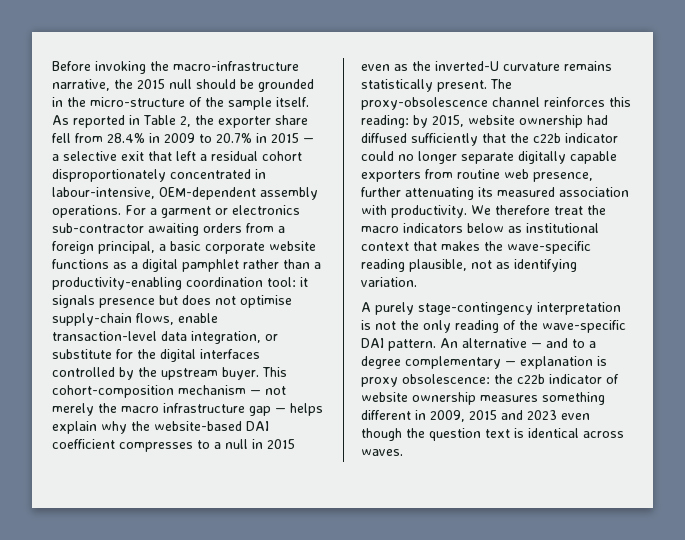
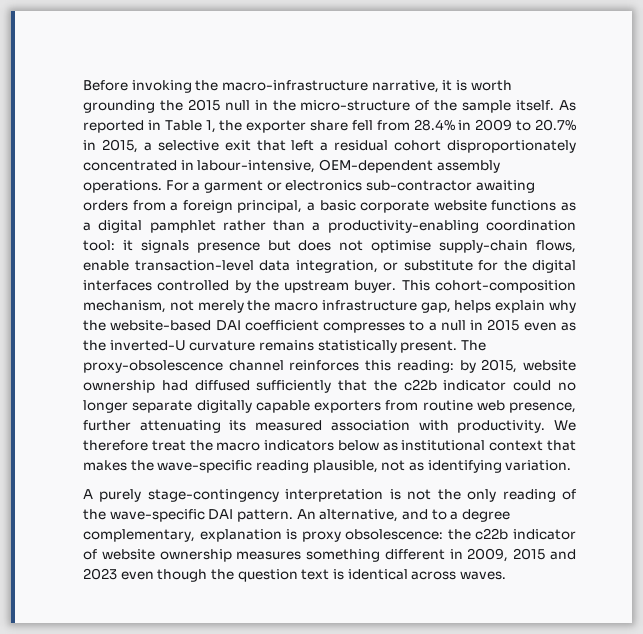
- Before invoking the macro-infrastructure narrative, the 2015 null should be grounded in the micro-structure of the sample itself.
+ Before invoking the macro-infrastructure narrative, it is worth grounding the 2015 null in the micro-structure of the sample itself.
- As reported in Table 2, the exporter share fell from 28.4% in 2009 to 20.7% in 2015 — a selective exit that left a residual cohort disproportionately concentrated in labour-intensive, OEM-dependent assembly operations.
+ As reported in Table 1, the exporter share fell from 28.4% in 2009 to 20.7% in 2015, a selective exit that left a residual cohort disproportionately concentrated in labour-intensive, OEM-dependent assembly operations.
- This cohort-composition mechanism — not merely the macro infrastructure gap — helps explain why the website-based DAI coefficient compresses to a null in 2015 even as the inverted-U curvature remains statistically present.
+ This cohort-composition mechanism, not merely the macro infrastructure gap, helps explain why the website-based DAI coefficient compresses to a null in 2015 even as the inverted-U curvature remains statistically present.
- An alternative — and to a degree complementary — explanation is proxy obsolescence: the c22b indicator of website ownership measures something different in 2009, 2015 and 2023 even though the question text is identical across waves.
+ An alternative, and to a degree complementary, explanation is proxy obsolescence: the c22b indicator of website ownership measures something different in 2009, 2015 and 2023 even though the question text is identical across waves.

